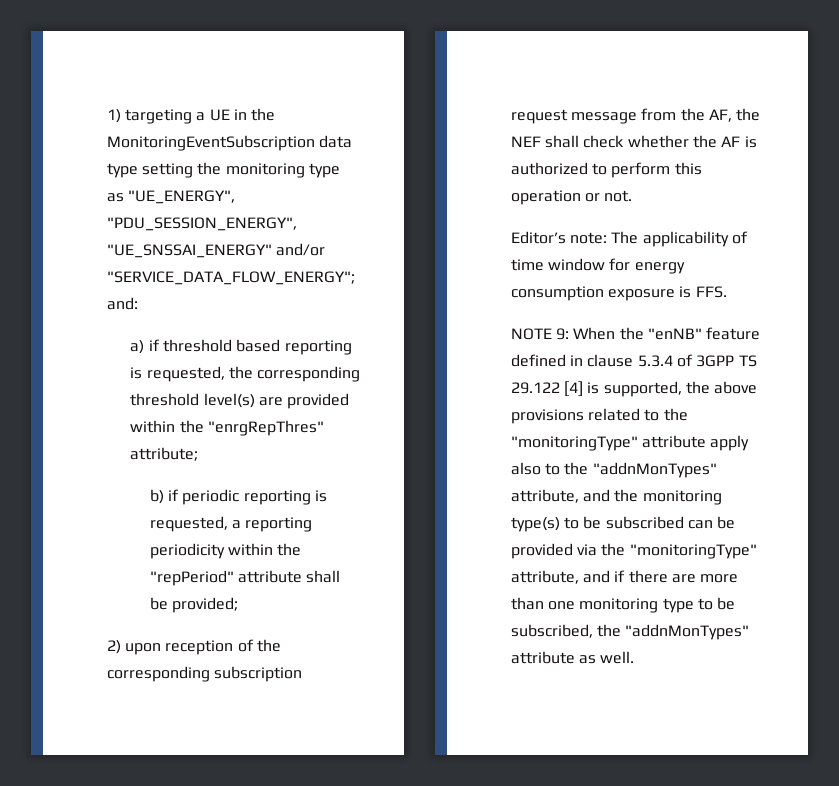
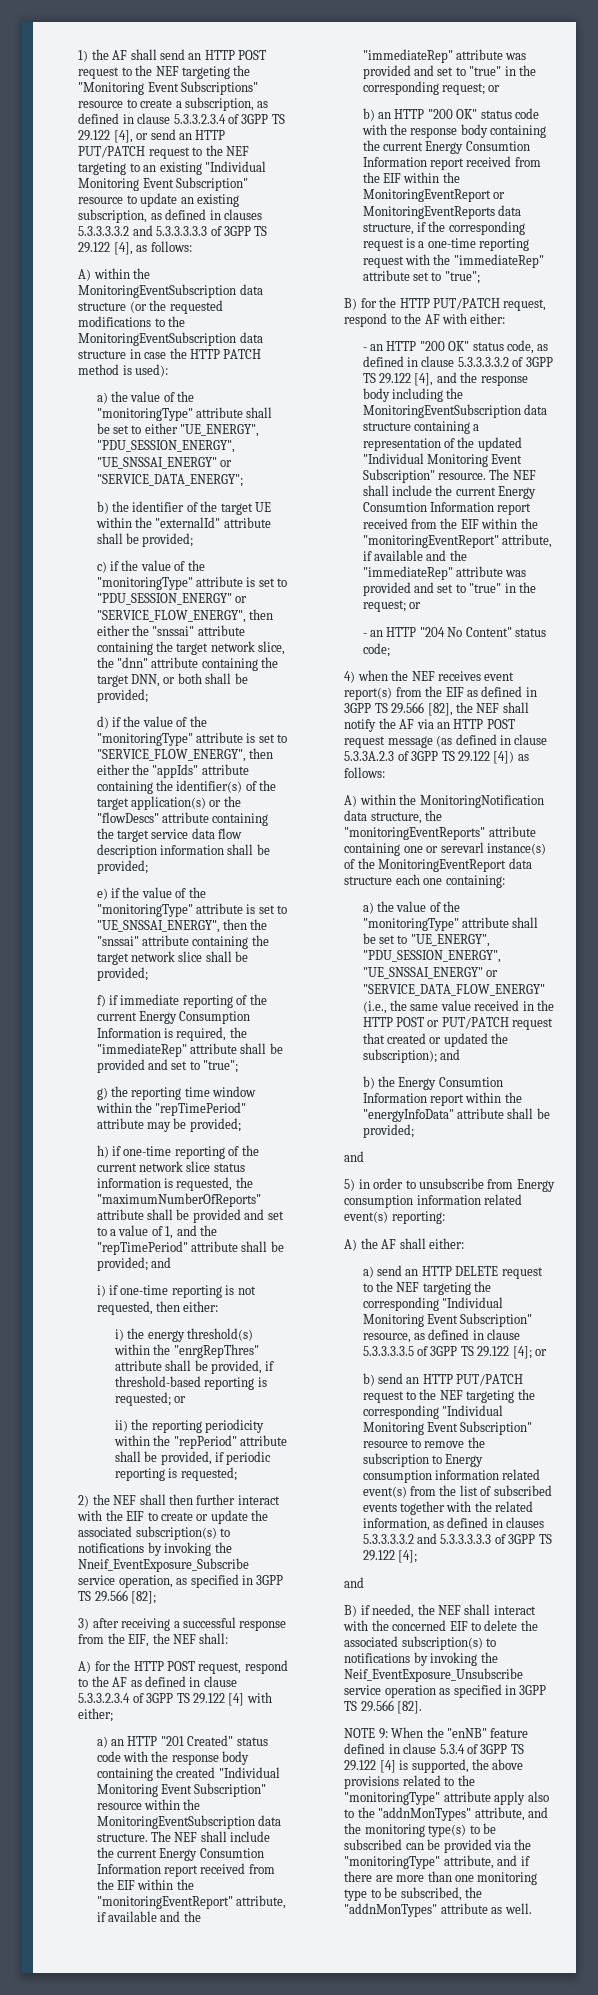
- 1) targeting a UE in the MonitoringEventSubscription data type setting the monitoring type as "UE_ENERGY", "PDU_SESSION_ENERGY", "UE_SNSSAI_ENERGY" and/or "SERVICE_DATA_FLOW_ENERGY"; and:
- a) if threshold based reporting is requested, the corresponding threshold level(s) are provided within the "enrgRepThres" attribute;
- b) if periodic reporting is requested, a reporting periodicity within the "repPeriod" attribute shall be provided;
- 2) upon reception of the corresponding subscription request message from the AF, the NEF shall check whether the AF is authorized to perform this operation or not.
- Editor’s note: The applicability of time window for energy consumption exposure is FFS.
+ 1) the AF shall send an HTTP POST request to the NEF targeting the "Monitoring Event Subscriptions" resource to create a subscription, as defined in clause 5.3.3.2.3.4 of 3GPP TS 29.122 [4], or send an HTTP PUT/PATCH request to the NEF targeting to an existing "Individual Monitoring Event Subscription" resource to update an existing subscription, as defined in clauses 5.3.3.3.3.2 and 5.3.3.3.3.3 of 3GPP TS 29.122 [4], as follows:
+ A) within the MonitoringEventSubscription data structure (or the requested modifications to the MonitoringEventSubscription data structure in case the HTTP PATCH method is used):
+ a) the value of the "monitoringType" attribute shall be set to either "UE_ENERGY", "PDU_SESSION_ENERGY", "UE_SNSSAI_ENERGY" or "SERVICE_DATA_ENERGY";
+ b) the identifier of the target UE within the "externalId" attribute shall be provided;
+ c) if the value of the "monitoringType" attribute is set to "PDU_SESSION_ENERGY" or "SERVICE_FLOW_ENERGY", then either the "snssai" attribute containing the target network slice, the "dnn" attribute containing the target DNN, or both shall be provided;
+ d) if the value of the "monitoringType" attribute is set to "SERVICE_FLOW_ENERGY", then either the "appIds" attribute containing the identifier(s) of the target application(s) or the "flowDescs" attribute containing the target service data flow description information shall be provided;
+ e) if the value of the "monitoringType" attribute is set to "UE_SNSSAI_ENERGY", then the "snssai" attribute containing the target network slice shall be provided;
+ f) if immediate reporting of the current Energy Consumption Information is required, the "immediateRep" attribute shall be provided and set to "true";
+ g) the reporting time window within the "repTimePeriod" attribute may be provided;
+ h) if one-time reporting of the current network slice status information is requested, the "maximumNumberOfReports" attribute shall be provided and set to a value of 1, and the "repTimePeriod" attribute shall be provided; and
+ i) if one-time reporting is not requested, then either:
+ i) the energy threshold(s) within the "enrgRepThres" attribute shall be provided, if threshold-based reporting is requested; or
+ ii) the reporting periodicity within the "repPeriod" attribute shall be provided, if periodic reporting is requested;
+ 2) the NEF shall then further interact with the EIF to create or update the associated subscription(s) to notifications by invoking the Nneif_EventExposure_Subscribe service operation, as specified in 3GPP TS 29.566 [82];
+ 3) after receiving a successful response from the EIF, the NEF shall:
+ A) for the HTTP POST request, respond to the AF as defined in clause 5.3.3.2.3.4 of 3GPP TS 29.122 [4] with either;
+ a) an HTTP "201 Created" status code with the response body containing the created "Individual Monitoring Event Subscription" resource within the MonitoringEventSubscription data structure. The NEF shall include the current Energy Consumtion Information report received from the EIF within the "monitoringEventReport" attribute, if available and the "immediateRep" attribute was provided and set to "true" in the corresponding request; or
+ b) an HTTP "200 OK" status code with the response body containing the current Energy Consumtion Information report received from the EIF within the MonitoringEventReport or MonitoringEventReports data structure, if the corresponding request is a one-time reporting request with the "immediateRep" attribute set to "true";
+ B) for the HTTP PUT/PATCH request, respond to the AF with either:
+ - an HTTP "200 OK" status code, as defined in clause 5.3.3.3.3.2 of 3GPP TS 29.122 [4], and the response body including the MonitoringEventSubscription data structure containing a representation of the updated "Individual Monitoring Event Subscription" resource. The NEF shall include the current Energy Consumtion Information report received from the EIF within the "monitoringEventReport" attribute, if available and the "immediateRep" attribute was provided and set to "true" in the request; or
+ - an HTTP "204 No Content" status code;
+ 4) when the NEF receives event report(s) from the EIF as defined in 3GPP TS 29.566 [82], the NEF shall notify the AF via an HTTP POST request message (as defined in clause 5.3.3A.2.3 of 3GPP TS 29.122 [4]) as follows:
+ A) within the MonitoringNotification data structure, the "monitoringEventReports" attribute containing one or serevarl instance(s) of the MonitoringEventReport data structure each one containing:
+ a) the value of the "monitoringType" attribute shall be set to "UE_ENERGY", "PDU_SESSION_ENERGY", "UE_SNSSAI_ENERGY" or "SERVICE_DATA_FLOW_ENERGY" (i.e., the same value received in the HTTP POST or PUT/PATCH request that created or updated the subscription); and
+ b) the Energy Consumtion Information report within the "energyInfoData" attribute shall be provided;
+ and
+ 5) in order to unsubscribe from Energy consumption information related event(s) reporting:
+ A) the AF shall either:
+ a) send an HTTP DELETE request to the NEF targeting the corresponding "Individual Monitoring Event Subscription" resource, as defined in clause 5.3.3.3.3.5 of 3GPP TS 29.122 [4]; or
+ b) send an HTTP PUT/PATCH request to the NEF targeting the corresponding "Individual Monitoring Event Subscription" resource to remove the subscription to Energy consumption information related event(s) from the list of subscribed events together with the related information, as defined in clauses 5.3.3.3.3.2 and 5.3.3.3.3.3 of 3GPP TS 29.122 [4];
+ and
+ B) if needed, the NEF shall interact with the concerned EIF to delete the associated subscription(s) to notifications by invoking the Neif_EventExposure_Unsubscribe service operation as specified in 3GPP TS 29.566 [82].

